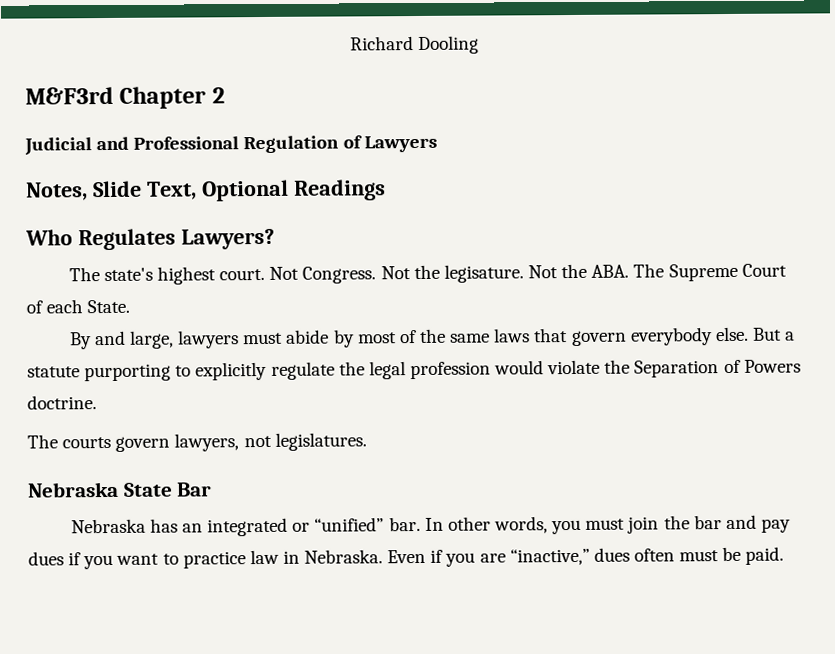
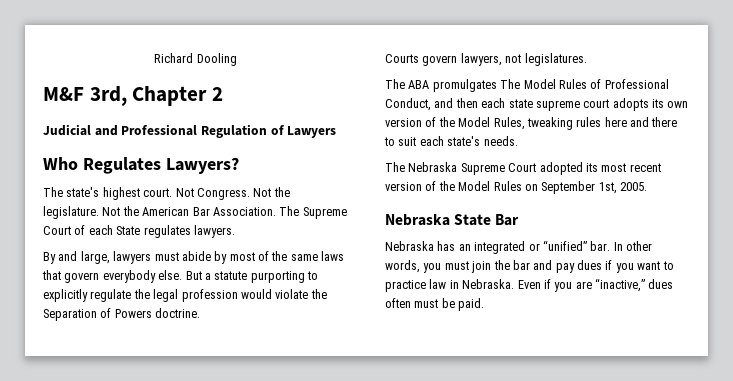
- M&F3rd Chapter 2
+ M&F 3rd, Chapter 2
- Notes, Slide Text, Optional Readings
- Not the legisature. Not the ABA. The Supreme Court of each State.
+ Not the legislature. Not the American Bar Association. The Supreme Court of each State regulates lawyers.
- The courts govern lawyers, not legislatures.
+ Courts govern lawyers, not legislatures.
+ The ABA promulgates The Model Rules of Professional Conduct, and then each state supreme court adopts its own version of the Model Rules, tweaking rules here and there to suit each state's needs.
+ The Nebraska Supreme Court adopted its most recent version of the Model Rules on September 1st, 2005.

